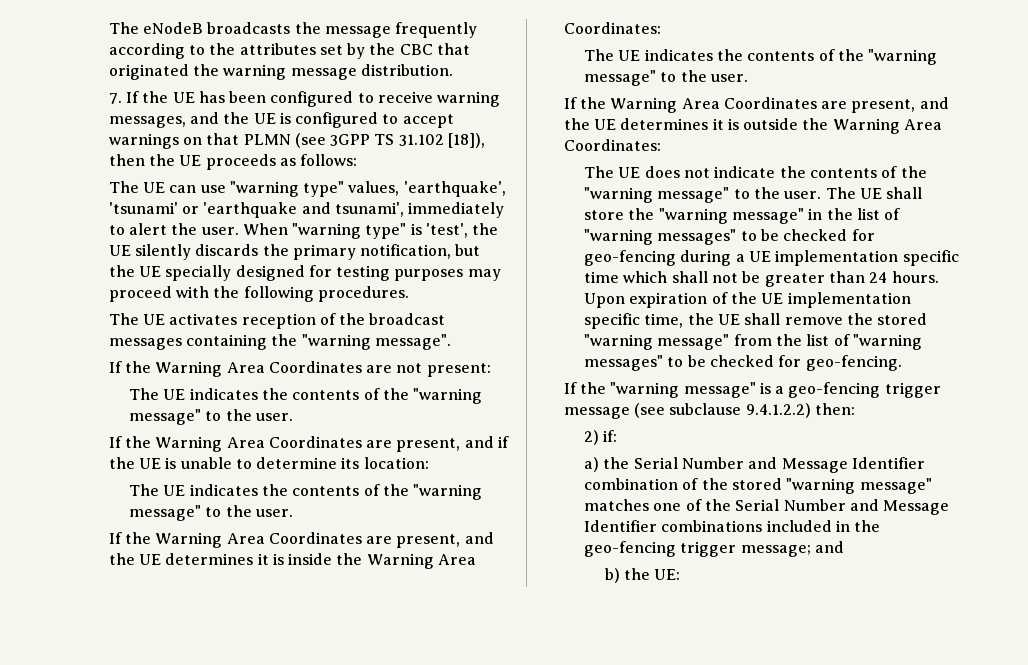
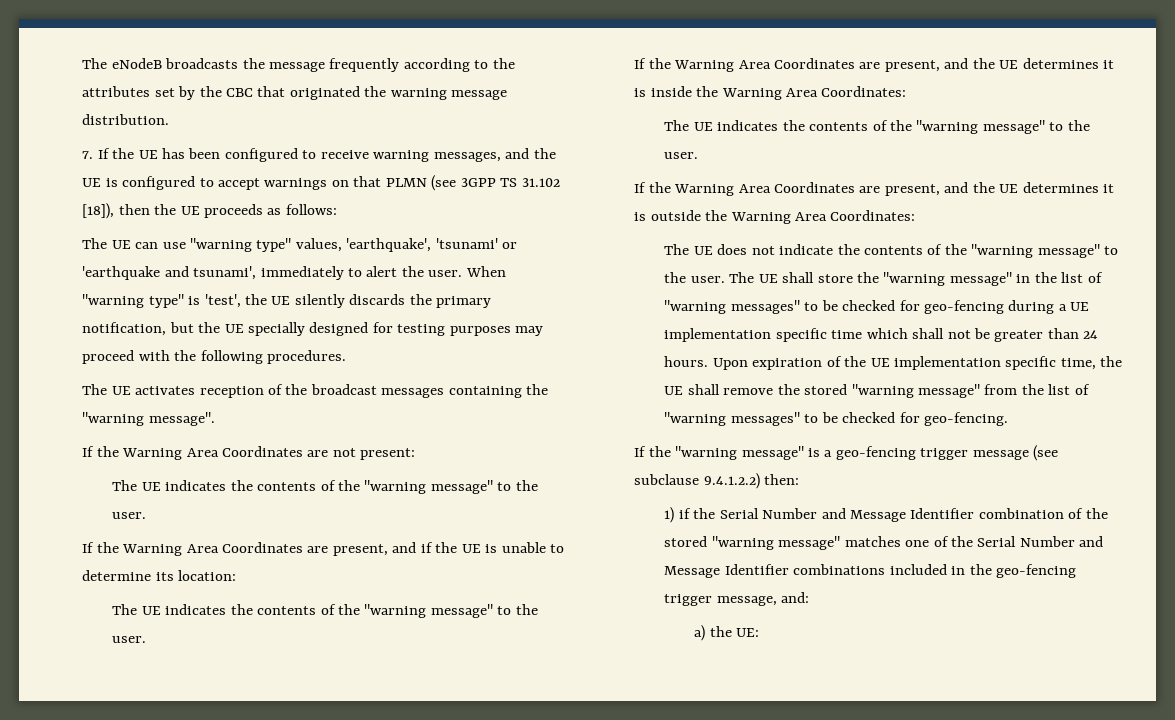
- 2) if:
- a) the Serial Number and Message Identifier combination of the stored "warning message" matches one of the Serial Number and Message Identifier combinations included in the geo-fencing trigger message; and
- b) the UE:
+ 1) if the Serial Number and Message Identifier combination of the stored "warning message" matches one of the Serial Number and Message Identifier combinations included in the geo-fencing trigger message, and:
+ a) the UE:

